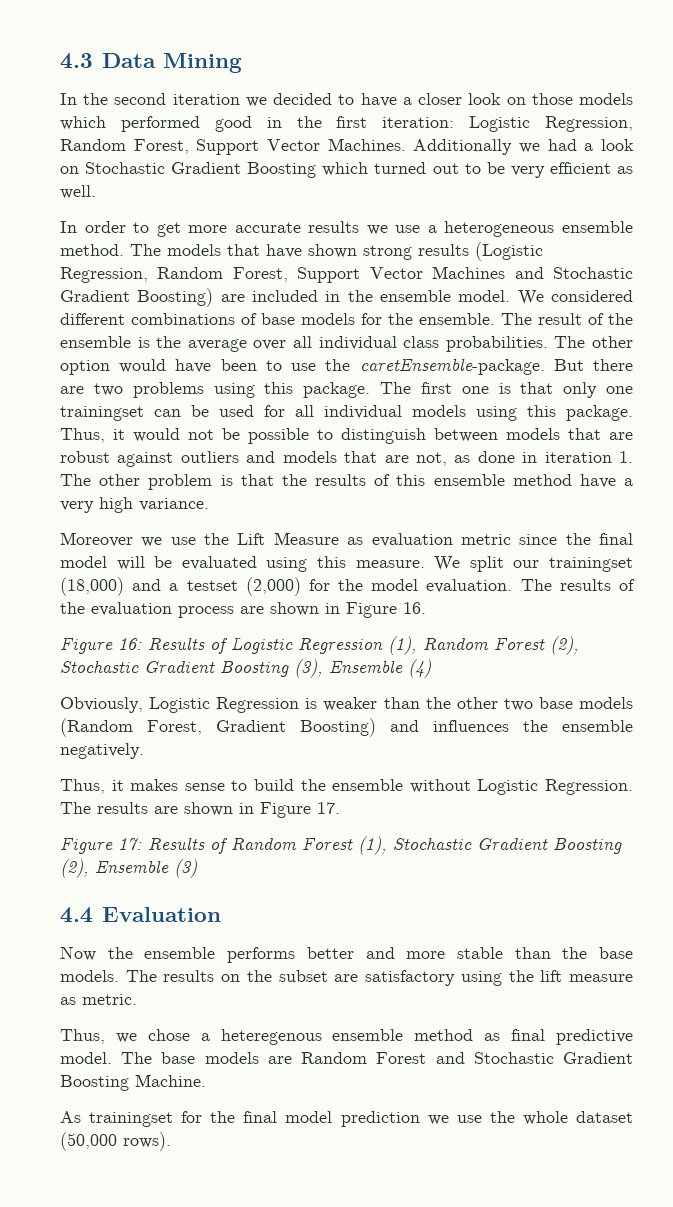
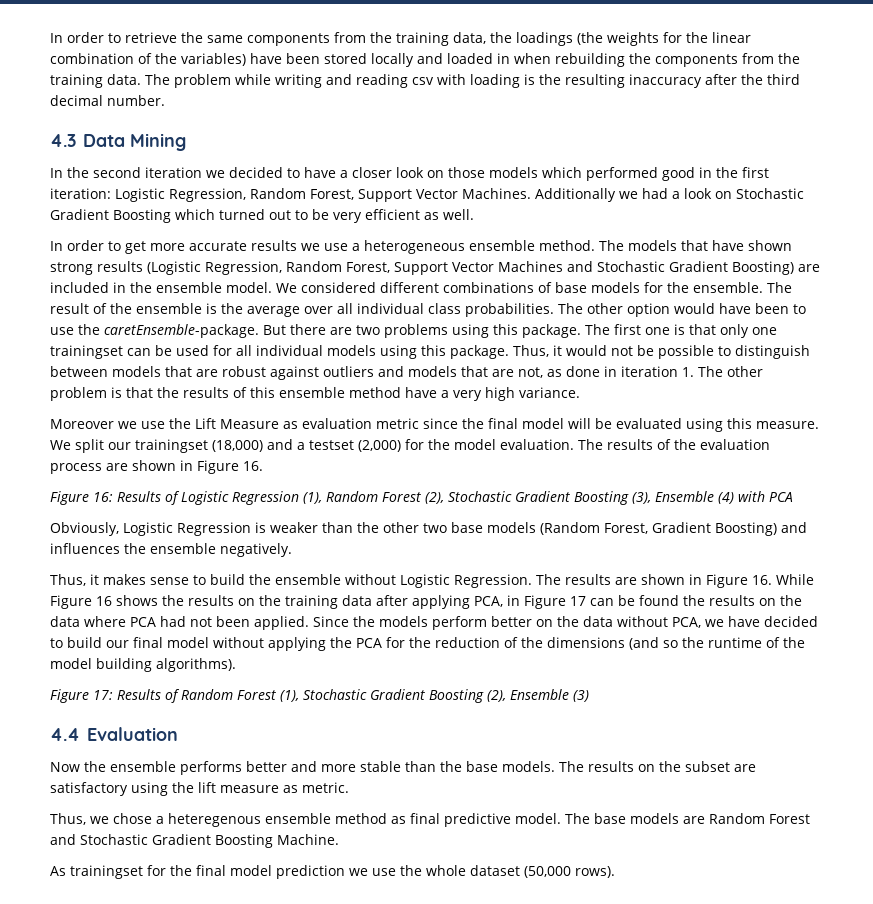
+ In order to retrieve the same components from the training data, the loadings (the weights for the linear combination of the variables) have been stored locally and loaded in when rebuilding the components from the training data. The problem while writing and reading csv with loading is the resulting inaccuracy after the third decimal number.
- Figure 16: Results of Logistic Regression (1), Random Forest (2), Stochastic Gradient Boosting (3), Ensemble (4)
+ Figure 16: Results of Logistic Regression (1), Random Forest (2), Stochastic Gradient Boosting (3), Ensemble (4) with PCA
- The results are shown in Figure 17.
+ The results are shown in Figure 16. While Figure 16 shows the results on the training data after applying PCA, in Figure 17 can be found the results on the data where PCA had not been applied. Since the models perform better on the data without PCA, we have decided to build our final model without applying the PCA for the reduction of the dimensions (and so the runtime of the model building algorithms).

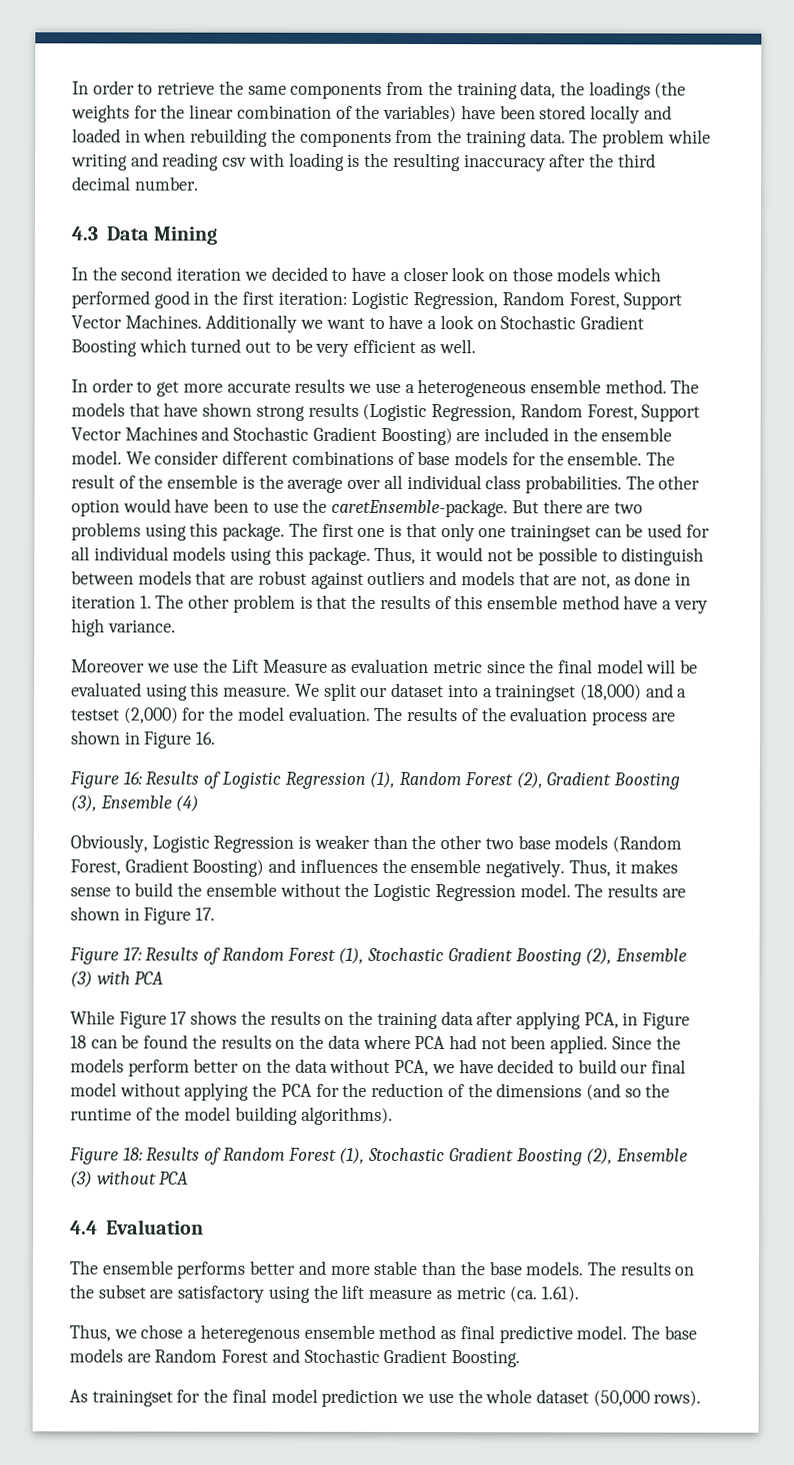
- Additionally we had a look on Stochastic Gradient Boosting which turned out to be very efficient as well.
+ Additionally we want to have a look on Stochastic Gradient Boosting which turned out to be very efficient as well.
- We considered different combinations of base models for the ensemble.
+ We consider different combinations of base models for the ensemble.
- We split our trainingset (18,000) and a testset (2,000) for the model evaluation.
+ We split our dataset into a trainingset (18,000) and a testset (2,000) for the model evaluation.
- Figure 16: Results of Logistic Regression (1), Random Forest (2), Stochastic Gradient Boosting (3), Ensemble (4) with PCA
+ Figure 16: Results of Logistic Regression (1), Random Forest (2), Gradient Boosting (3), Ensemble (4)
- Obviously, Logistic Regression is weaker than the other two base models (Random Forest, Gradient Boosting) and influences the ensemble negatively.
- Thus, it makes sense to build the ensemble without Logistic Regression.
+ Obviously, Logistic Regression is weaker than the other two base models (Random Forest, Gradient Boosting) and influences the ensemble negatively. Thus, it makes sense to build the ensemble without the Logistic Regression model.
- The results are shown in Figure 16. While Figure 16 shows the results on the training data after applying PCA, in Figure 17 can be found the results on the data where PCA had not been applied.
+ The results are shown in Figure 17.
+ Figure 17: Results of Random Forest (1), Stochastic Gradient Boosting (2), Ensemble (3) with PCA
+ While Figure 17 shows the results on the training data after applying PCA, in Figure 18 can be found the results on the data where PCA had not been applied.
- Figure 17: Results of Random Forest (1), Stochastic Gradient Boosting (2), Ensemble (3)
+ Figure 18: Results of Random Forest (1), Stochastic Gradient Boosting (2), Ensemble (3) without PCA
- Now the ensemble performs better and more stable than the base models.
+ The ensemble performs better and more stable than the base models.
- The results on the subset are satisfactory using the lift measure as metric.
+ The results on the subset are satisfactory using the lift measure as metric (ca. 1.61).
- The base models are Random Forest and Stochastic Gradient Boosting Machine.
+ The base models are Random Forest and Stochastic Gradient Boosting.

